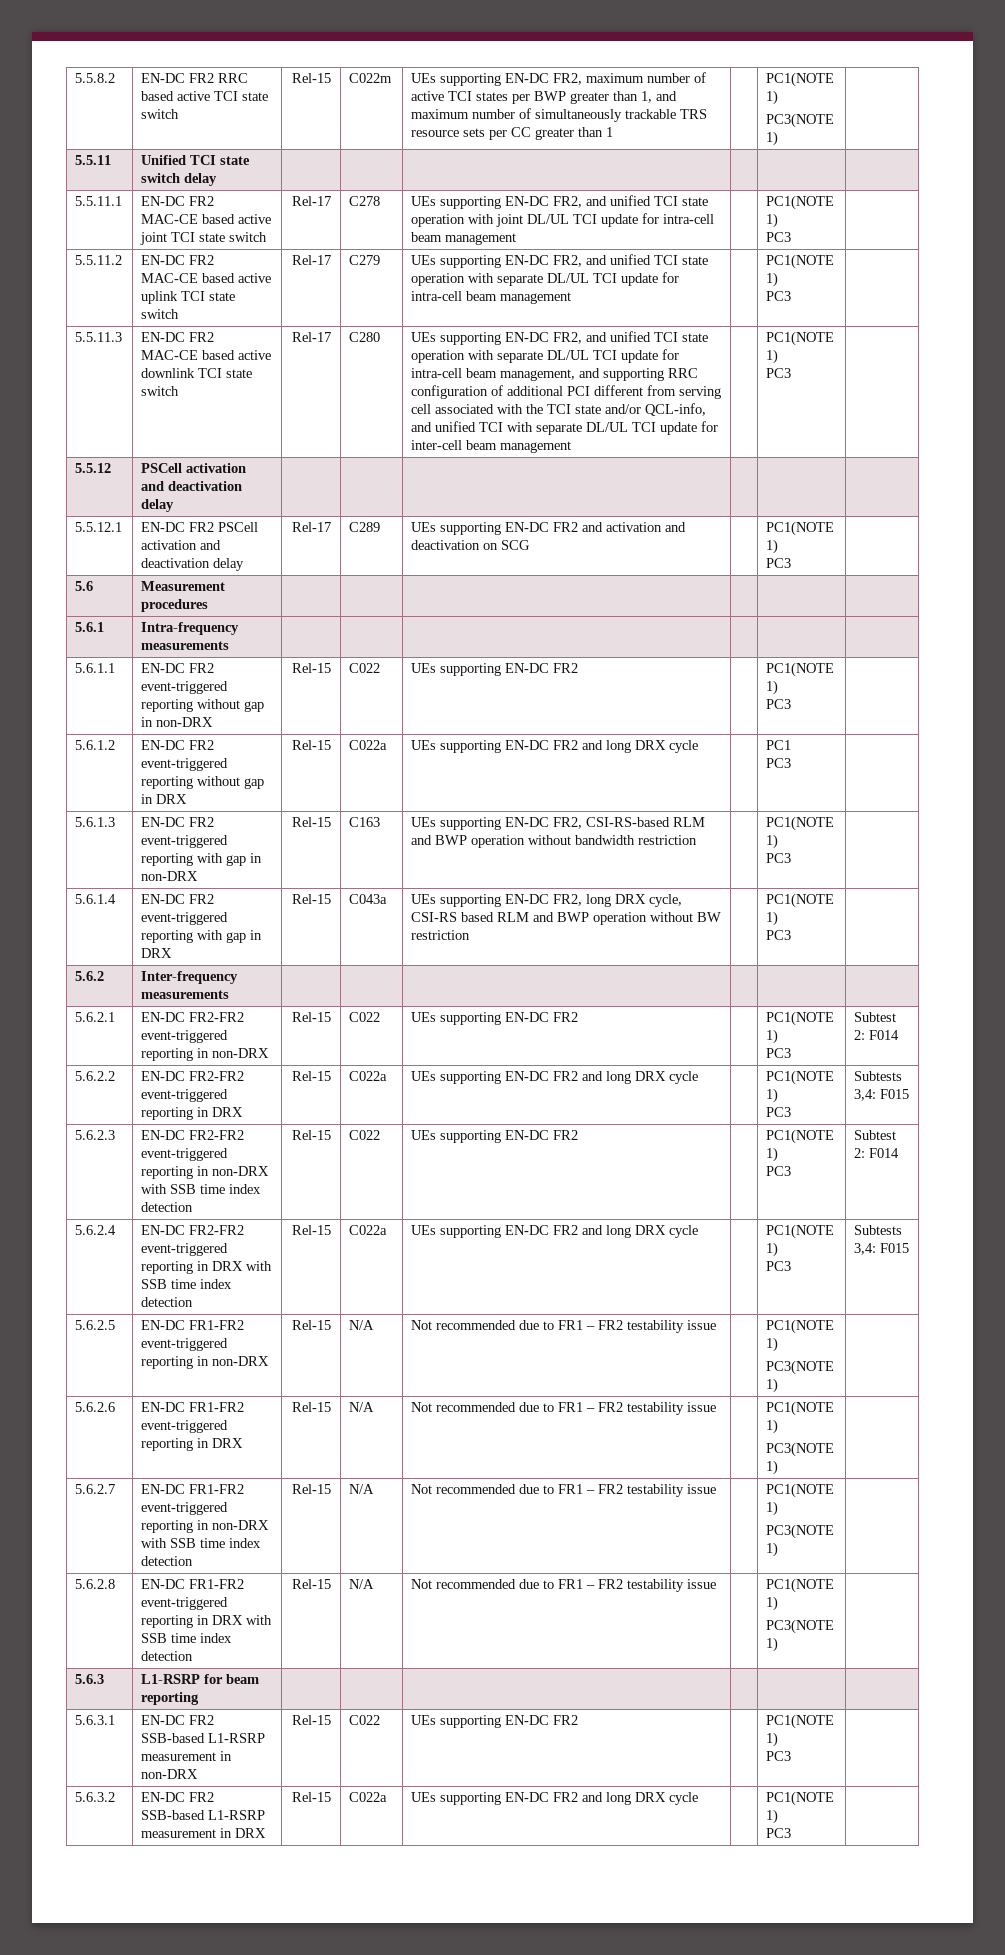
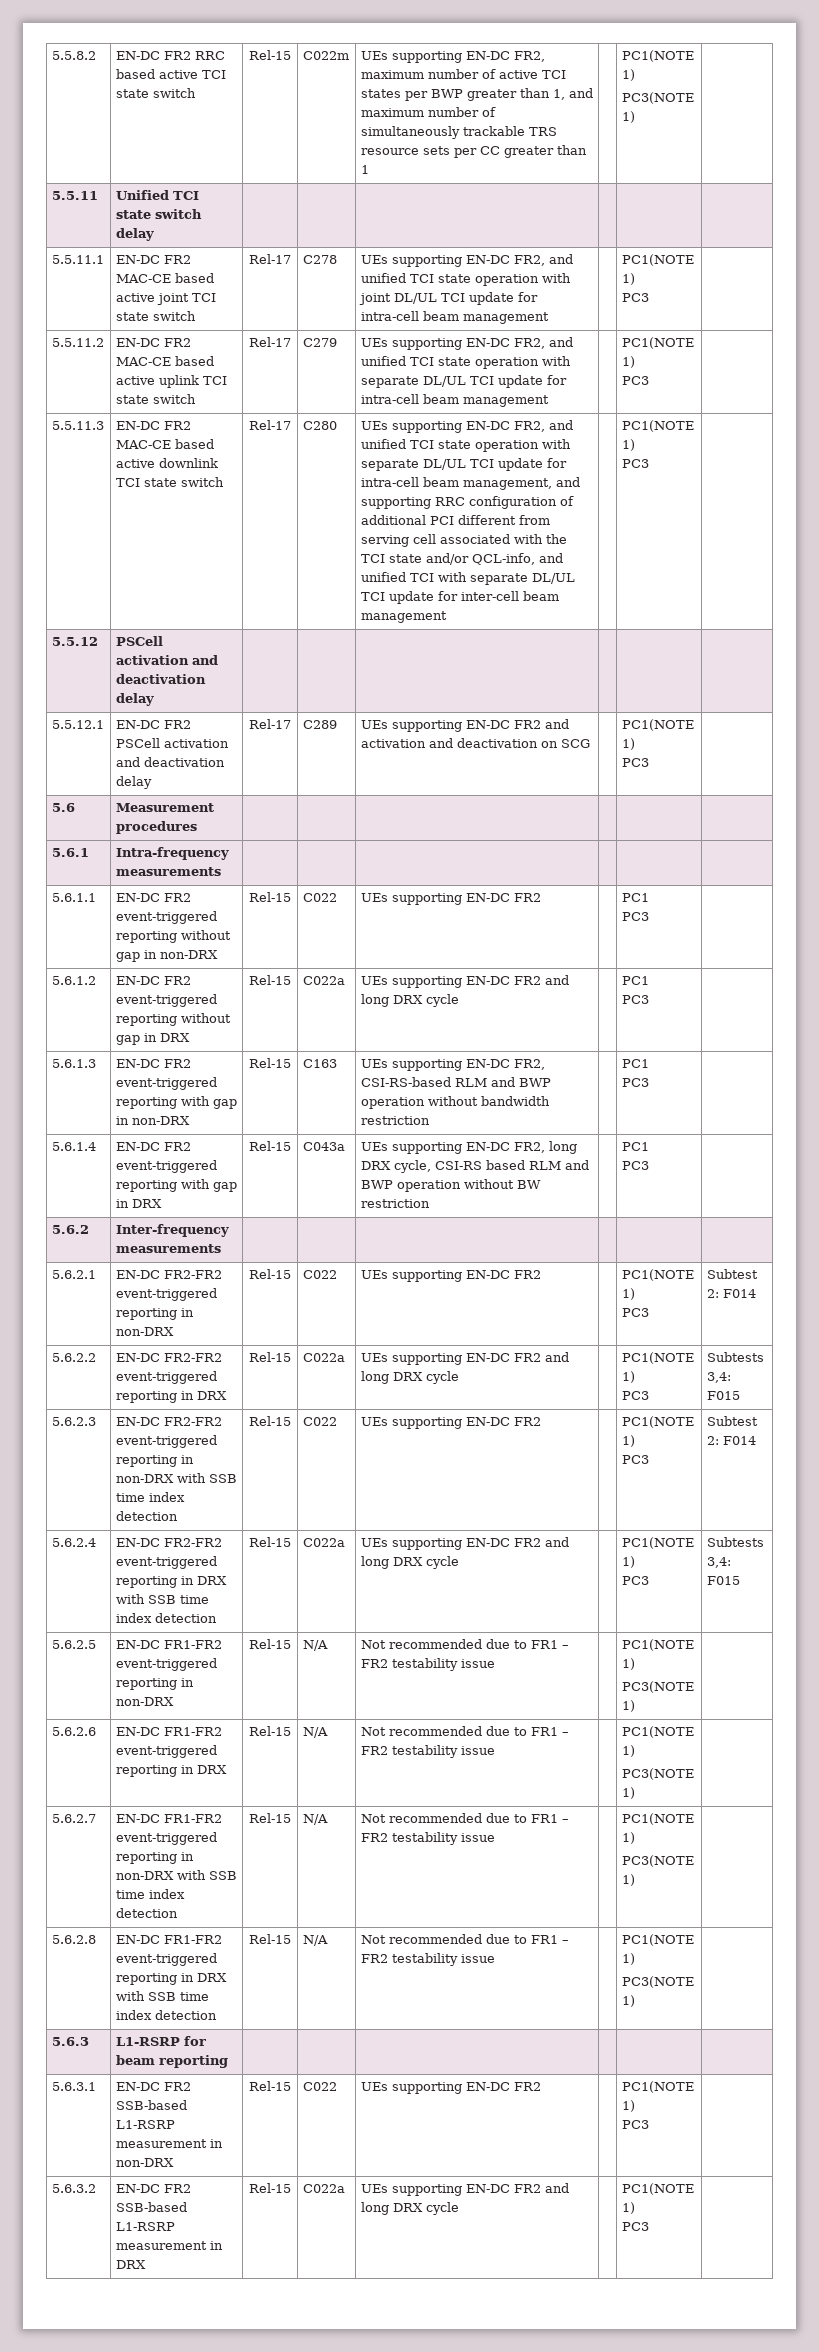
- 5.6.1.1 | EN-DC FR2 event-triggered reporting without gap in non-DRX | Rel-15 | C022 | UEs supporting EN-DC FR2 | | PC1(NOTE 1)
+ 5.6.1.1 | EN-DC FR2 event-triggered reporting without gap in non-DRX | Rel-15 | C022 | UEs supporting EN-DC FR2 | | PC1
- 5.6.1.3 | EN-DC FR2 event-triggered reporting with gap in non-DRX | Rel-15 | C163 | UEs supporting EN-DC FR2, CSI-RS-based RLM and BWP operation without bandwidth restriction | | PC1(NOTE 1)
+ 5.6.1.3 | EN-DC FR2 event-triggered reporting with gap in non-DRX | Rel-15 | C163 | UEs supporting EN-DC FR2, CSI-RS-based RLM and BWP operation without bandwidth restriction | | PC1
- 5.6.1.4 | EN-DC FR2 event-triggered reporting with gap in DRX | Rel-15 | C043a | UEs supporting EN-DC FR2, long DRX cycle, CSI-RS based RLM and BWP operation without BW restriction | | PC1(NOTE 1)
+ 5.6.1.4 | EN-DC FR2 event-triggered reporting with gap in DRX | Rel-15 | C043a | UEs supporting EN-DC FR2, long DRX cycle, CSI-RS based RLM and BWP operation without BW restriction | | PC1

